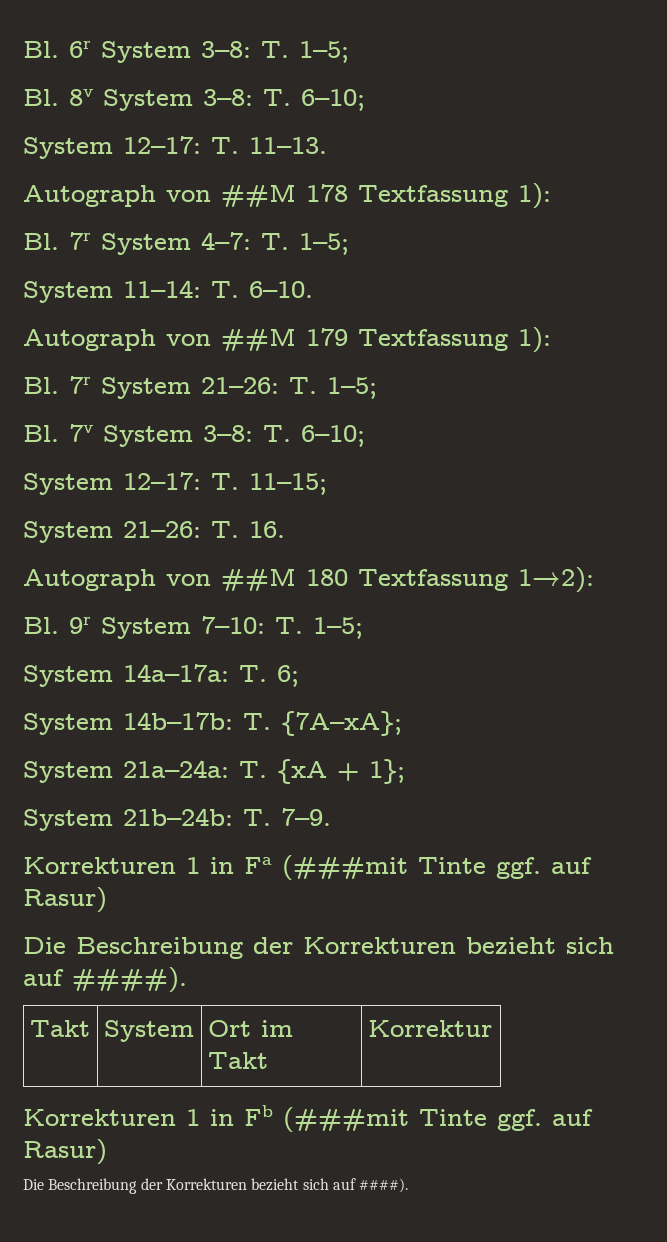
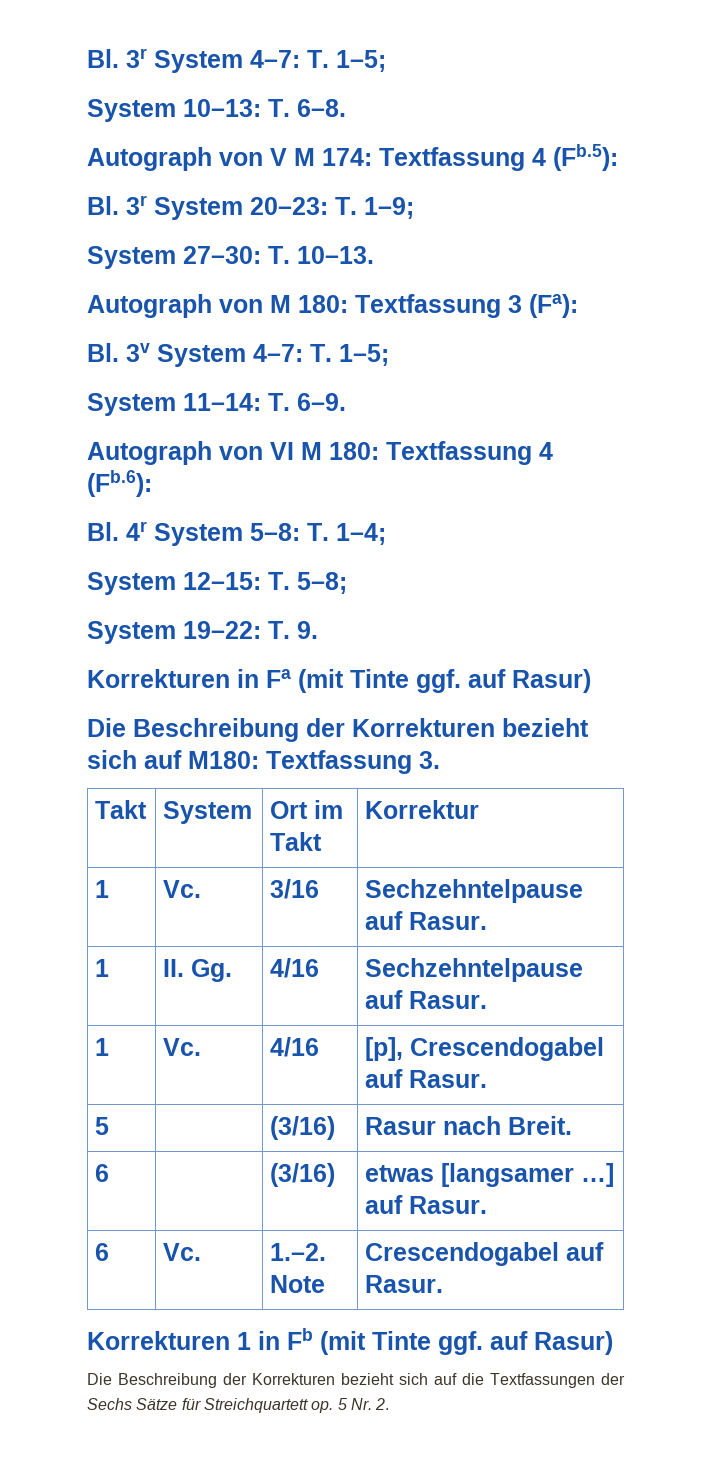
- Bl. 6r System 3–8: T. 1–5;
- Bl. 8v System 3–8: T. 6–10;
- System 12–17: T. 11–13.
- Autograph von ##M 178 Textfassung 1):
- Bl. 7r System 4–7: T. 1–5;
+ Bl. 3r System 4–7: T. 1–5;
+ System 10–13: T. 6–8.
+ Autograph von V M 174: Textfassung 4 (Fb.5):
+ Bl. 3r System 20–23: T. 1–9;
+ System 27–30: T. 10–13.
+ Autograph von M 180: Textfassung 3 (Fa):
+ Bl. 3v System 4–7: T. 1–5;
- System 11–14: T. 6–10.
- Autograph von ##M 179 Textfassung 1):
- Bl. 7r System 21–26: T. 1–5;
- Bl. 7v System 3–8: T. 6–10;
- System 12–17: T. 11–15;
- System 21–26: T. 16.
- Autograph von ##M 180 Textfassung 1→2):
- Bl. 9r System 7–10: T. 1–5;
- System 14a–17a: T. 6;
- System 14b–17b: T. {7A–xA};
- System 21a–24a: T. {xA + 1};
- System 21b–24b: T. 7–9.
- Korrekturen 1 in Fa (###mit Tinte ggf. auf Rasur)
- Die Beschreibung der Korrekturen bezieht sich auf ####).
+ System 11–14: T. 6–9.
+ Autograph von VI M 180: Textfassung 4 (Fb.6):
+ Bl. 4r System 5–8: T. 1–4;
+ System 12–15: T. 5–8;
+ System 19–22: T. 9.
+ Korrekturen in Fa (mit Tinte ggf. auf Rasur)
+ Die Beschreibung der Korrekturen bezieht sich auf M180: Textfassung 3.
+ 1 | Vc. | 3/16 | Sechzehntelpause auf Rasur.
+ 1 | II. Gg. | 4/16 | Sechzehntelpause auf Rasur.
+ 1 | Vc. | 4/16 | [p], Crescendogabel auf Rasur.
+ 5 | | (3/16) | Rasur nach Breit.
+ 6 | | (3/16) | etwas [langsamer …] auf Rasur.
+ 6 | Vc. | 1.–2. Note | Crescendogabel auf Rasur.
- Korrekturen 1 in Fb (###mit Tinte ggf. auf Rasur)
- Die Beschreibung der Korrekturen bezieht sich auf ####).
+ Korrekturen 1 in Fb (mit Tinte ggf. auf Rasur)
+ Die Beschreibung der Korrekturen bezieht sich auf die Textfassungen der Sechs Sätze für Streichquartett op. 5 Nr. 2.

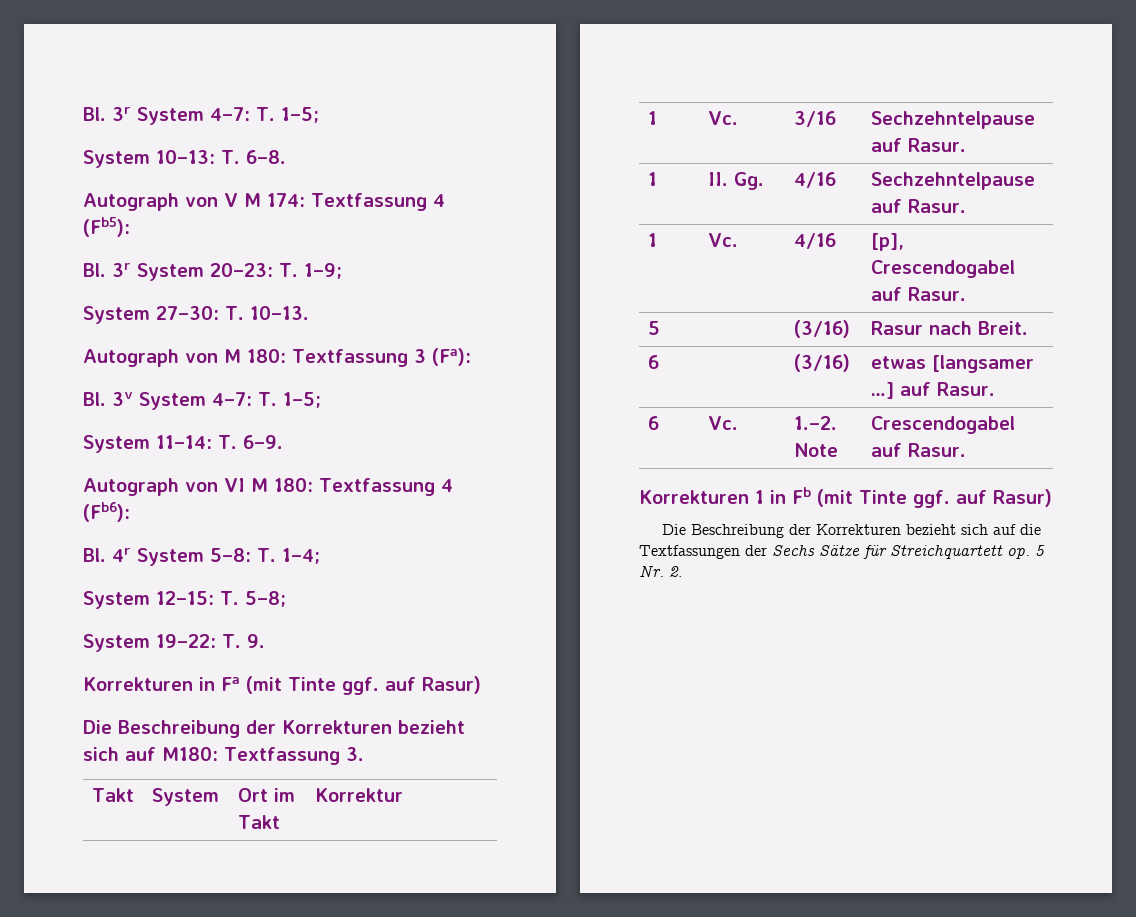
- Autograph von V M 174: Textfassung 4 (Fb.5):
+ Autograph von V M 174: Textfassung 4 (Fb5):
- Autograph von VI M 180: Textfassung 4 (Fb.6):
+ Autograph von VI M 180: Textfassung 4 (Fb6):

